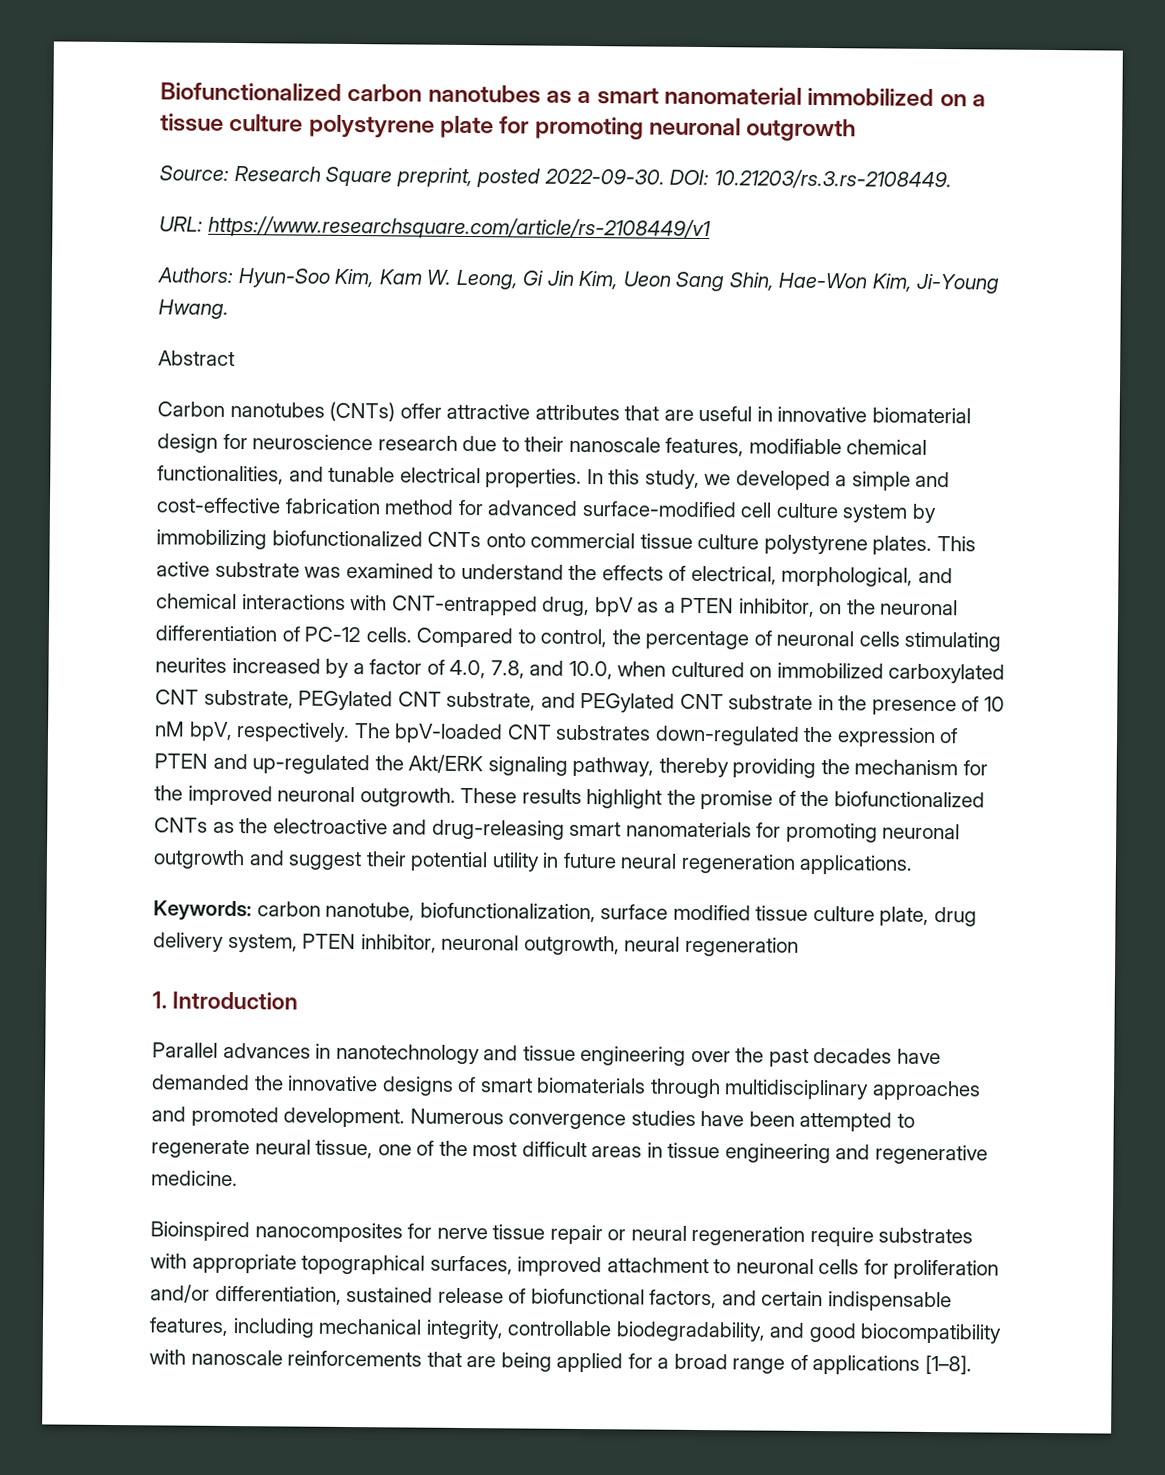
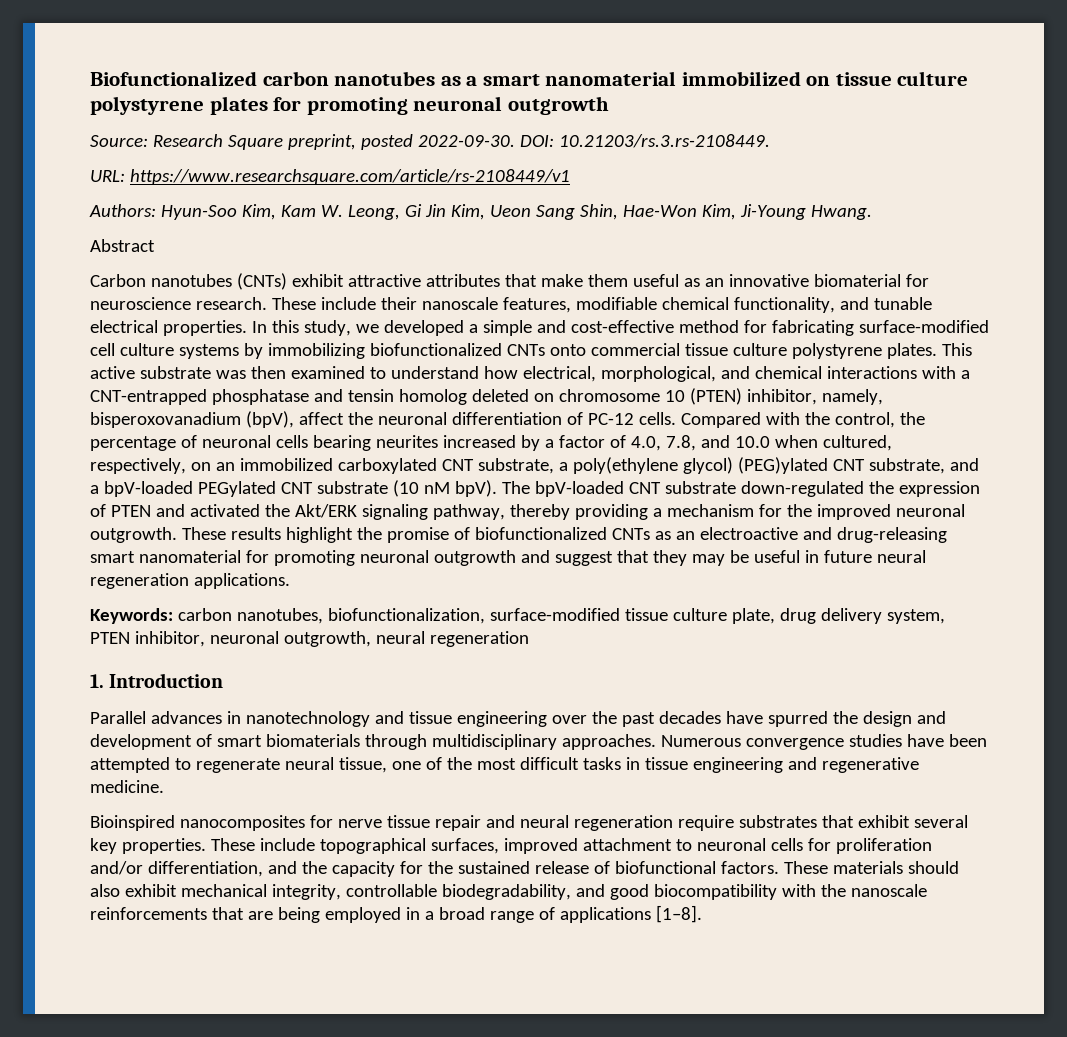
- Biofunctionalized carbon nanotubes as a smart nanomaterial immobilized on a tissue culture polystyrene plate for promoting neuronal outgrowth
+ Biofunctionalized carbon nanotubes as a smart nanomaterial immobilized on tissue culture polystyrene plates for promoting neuronal outgrowth
- Carbon nanotubes (CNTs) offer attractive attributes that are useful in innovative biomaterial design for neuroscience research due to their nanoscale features, modifiable chemical functionalities, and tunable electrical properties.
+ Carbon nanotubes (CNTs) exhibit attractive attributes that make them useful as an innovative biomaterial for neuroscience research. These include their nanoscale features, modifiable chemical functionality, and tunable electrical properties.
- In this study, we developed a simple and cost-effective fabrication method for advanced surface-modified cell culture system by immobilizing biofunctionalized CNTs onto commercial tissue culture polystyrene plates.
+ In this study, we developed a simple and cost-effective method for fabricating surface-modified cell culture systems by immobilizing biofunctionalized CNTs onto commercial tissue culture polystyrene plates.
- This active substrate was examined to understand the effects of electrical, morphological, and chemical interactions with CNT-entrapped drug, bpV as a PTEN inhibitor, on the neuronal differentiation of PC-12 cells.
+ This active substrate was then examined to understand how electrical, morphological, and chemical interactions with a CNT-entrapped phosphatase and tensin homolog deleted on chromosome 10 (PTEN) inhibitor, namely, bisperoxovanadium (bpV), affect the neuronal differentiation of PC-12 cells.
- Compared to control, the percentage of neuronal cells stimulating neurites increased by a factor of 4.0, 7.8, and 10.0, when cultured on immobilized carboxylated CNT substrate, PEGylated CNT substrate, and PEGylated CNT substrate in the presence of 10 nM bpV, respectively.
+ Compared with the control, the percentage of neuronal cells bearing neurites increased by a factor of 4.0, 7.8, and 10.0 when cultured, respectively, on an immobilized carboxylated CNT substrate, a poly(ethylene glycol) (PEG)ylated CNT substrate, and a bpV-loaded PEGylated CNT substrate (10 nM bpV).
- The bpV-loaded CNT substrates down-regulated the expression of PTEN and up-regulated the Akt/ERK signaling pathway, thereby providing the mechanism for the improved neuronal outgrowth.
+ The bpV-loaded CNT substrate down-regulated the expression of PTEN and activated the Akt/ERK signaling pathway, thereby providing a mechanism for the improved neuronal outgrowth.
- These results highlight the promise of the biofunctionalized CNTs as the electroactive and drug-releasing smart nanomaterials for promoting neuronal outgrowth and suggest their potential utility in future neural regeneration applications.
+ These results highlight the promise of biofunctionalized CNTs as an electroactive and drug-releasing smart nanomaterial for promoting neuronal outgrowth and suggest that they may be useful in future neural regeneration applications.
- Keywords: carbon nanotube, biofunctionalization, surface modified tissue culture plate, drug delivery system, PTEN inhibitor, neuronal outgrowth, neural regeneration
+ Keywords: carbon nanotubes, biofunctionalization, surface-modified tissue culture plate, drug delivery system, PTEN inhibitor, neuronal outgrowth, neural regeneration
- Parallel advances in nanotechnology and tissue engineering over the past decades have demanded the innovative designs of smart biomaterials through multidisciplinary approaches and promoted development.
+ Parallel advances in nanotechnology and tissue engineering over the past decades have spurred the design and development of smart biomaterials through multidisciplinary approaches.
- Numerous convergence studies have been attempted to regenerate neural tissue, one of the most difficult areas in tissue engineering and regenerative medicine.
+ Numerous convergence studies have been attempted to regenerate neural tissue, one of the most difficult tasks in tissue engineering and regenerative medicine.
- Bioinspired nanocomposites for nerve tissue repair or neural regeneration require substrates with appropriate topographical surfaces, improved attachment to neuronal cells for proliferation and/or differentiation, sustained release of biofunctional factors, and certain indispensable features, including mechanical integrity, controllable biodegradability, and good biocompatibility with nanoscale reinforcements that are being applied for a broad range of applications [1–8].
+ Bioinspired nanocomposites for nerve tissue repair and neural regeneration require substrates that exhibit several key properties. These include topographical surfaces, improved attachment to neuronal cells for proliferation and/or differentiation, and the capacity for the sustained release of biofunctional factors. These materials should also exhibit mechanical integrity, controllable biodegradability, and good biocompatibility with the nanoscale reinforcements that are being employed in a broad range of applications [1–8].

